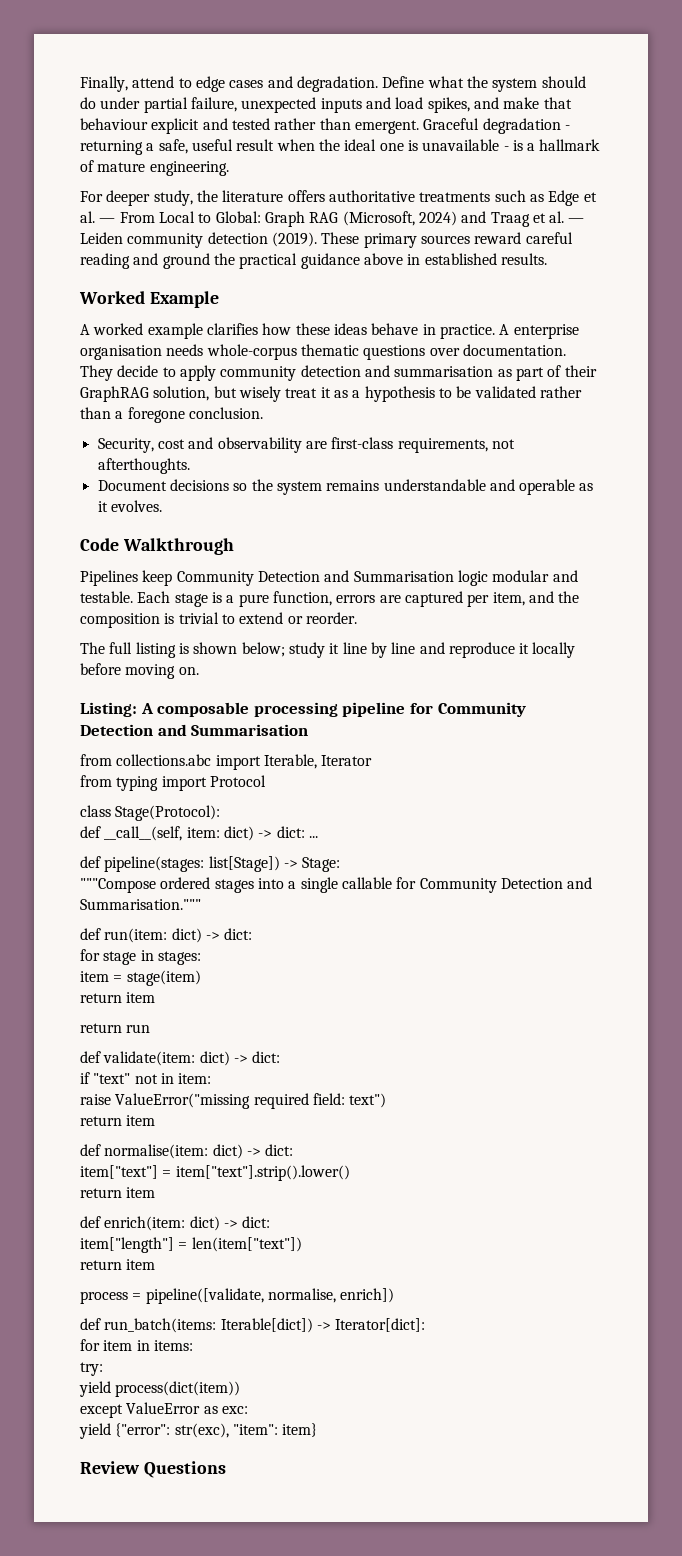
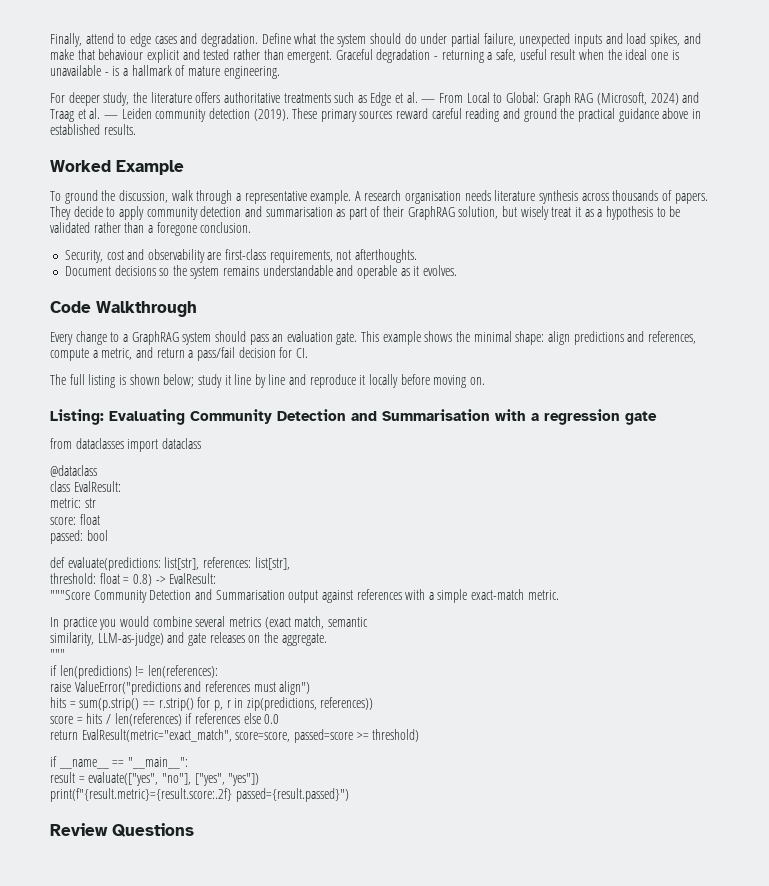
- A worked example clarifies how these ideas behave in practice. A enterprise organisation needs whole-corpus thematic questions over documentation.
+ To ground the discussion, walk through a representative example. A research organisation needs literature synthesis across thousands of papers.
- Pipelines keep Community Detection and Summarisation logic modular and testable. Each stage is a pure function, errors are captured per item, and the composition is trivial to extend or reorder.
+ Every change to a GraphRAG system should pass an evaluation gate. This example shows the minimal shape: align predictions and references, compute a metric, and return a pass/fail decision for CI.
- Listing: A composable processing pipeline for Community Detection and Summarisation
- from collections.abc import Iterable, Iterator
- from typing import Protocol
- class Stage(Protocol):
- def __call__(self, item: dict) -> dict: ...
- def pipeline(stages: list[Stage]) -> Stage:
- """Compose ordered stages into a single callable for Community Detection and Summarisation."""
- def run(item: dict) -> dict:
- for stage in stages:
- item = stage(item)
- return item
- return run
- def validate(item: dict) -> dict:
- if "text" not in item:
- raise ValueError("missing required field: text")
- return item
- def normalise(item: dict) -> dict:
- item["text"] = item["text"].strip().lower()
- return item
- def enrich(item: dict) -> dict:
- item["length"] = len(item["text"])
- return item
- process = pipeline([validate, normalise, enrich])
- def run_batch(items: Iterable[dict]) -> Iterator[dict]:
- for item in items:
- try:
- yield process(dict(item))
- except ValueError as exc:
- yield {"error": str(exc), "item": item}
+ Listing: Evaluating Community Detection and Summarisation with a regression gate
+ from dataclasses import dataclass
+ @dataclass
+ class EvalResult:
+ metric: str
+ score: float
+ passed: bool
+ def evaluate(predictions: list[str], references: list[str],
+ threshold: float = 0.8) -> EvalResult:
+ """Score Community Detection and Summarisation output against references with a simple exact-match metric.
+ In practice you would combine several metrics (exact match, semantic
+ similarity, LLM-as-judge) and gate releases on the aggregate.
+ """
+ if len(predictions) != len(references):
+ raise ValueError("predictions and references must align")
+ hits = sum(p.strip() == r.strip() for p, r in zip(predictions, references))
+ score = hits / len(references) if references else 0.0
+ return EvalResult(metric="exact_match", score=score, passed=score >= threshold)
+ if __name__ == "__main__":
+ result = evaluate(["yes", "no"], ["yes", "yes"])
+ print(f"{result.metric}={result.score:.2f} passed={result.passed}")

